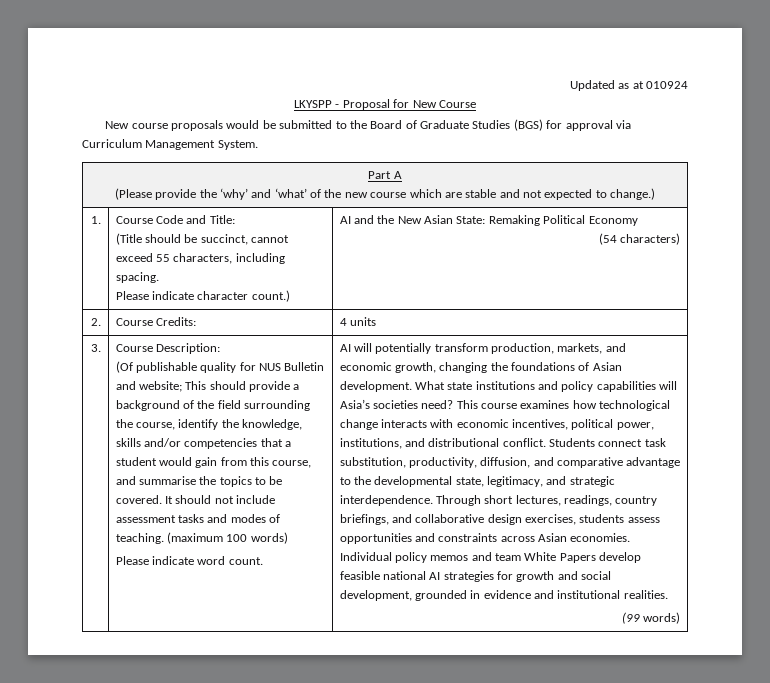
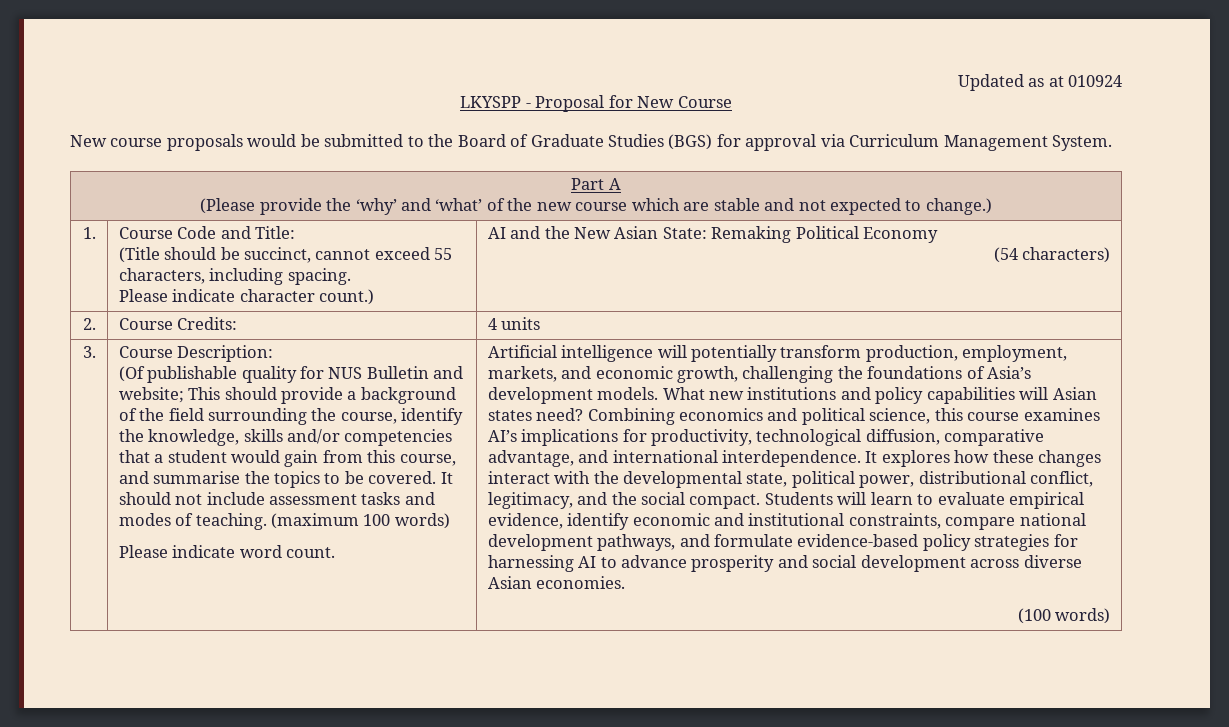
- AI will potentially transform production, markets, and economic growth, changing the foundations of Asian development. What state institutions and policy capabilities will Asia’s societies need? This course examines how technological change interacts with economic incentives, political power, institutions, and distributional conflict. Students connect task substitution, productivity, diffusion, and comparative advantage to the developmental state, legitimacy, and strategic interdependence. Through short lectures, readings, country briefings, and collaborative design exercises, students assess opportunities and constraints across Asian economies. Individual policy memos and team White Papers develop feasible national AI strategies for growth and social development, grounded in evidence and institutional realities.
- (99 words)
+ Artificial intelligence will potentially transform production, employment, markets, and economic growth, challenging the foundations of Asia’s development models. What new institutions and policy capabilities will Asian states need? Combining economics and political science, this course examines AI’s implications for productivity, technological diffusion, comparative advantage, and international interdependence. It explores how these changes interact with the developmental state, political power, distributional conflict, legitimacy, and the social compact. Students will learn to evaluate empirical evidence, identify economic and institutional constraints, compare national development pathways, and formulate evidence-based policy strategies for harnessing AI to advance prosperity and social development across diverse Asian economies.
+ (100 words)

